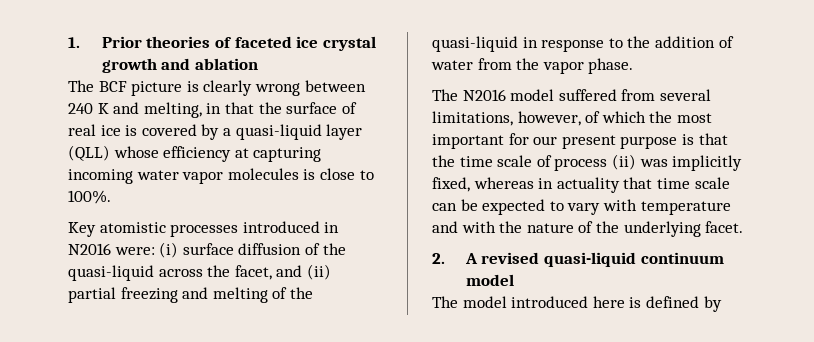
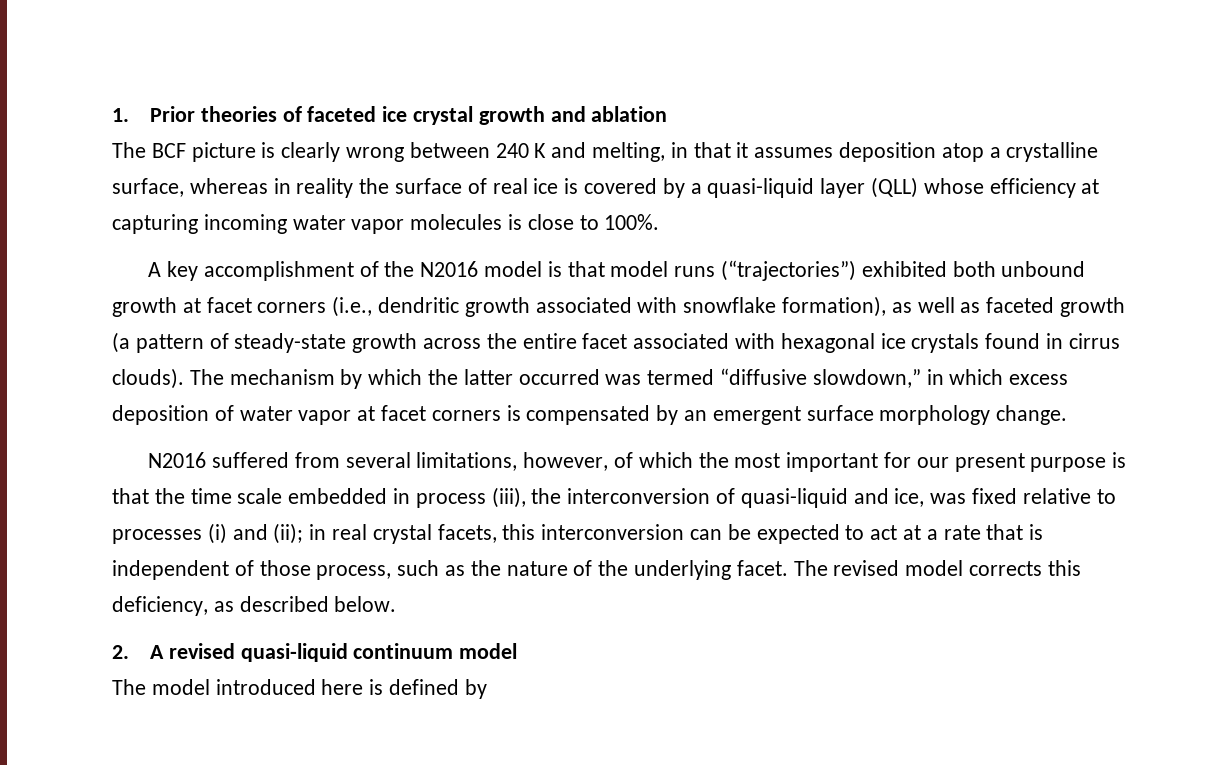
- The BCF picture is clearly wrong between 240 K and melting, in that the surface of real ice is covered by a quasi-liquid layer (QLL) whose efficiency at capturing incoming water vapor molecules is close to 100%.
+ The BCF picture is clearly wrong between 240 K and melting, in that it assumes deposition atop a crystalline surface, whereas in reality the surface of real ice is covered by a quasi-liquid layer (QLL) whose efficiency at capturing incoming water vapor molecules is close to 100%.
- Key atomistic processes introduced in N2016 were: (i) surface diffusion of the quasi-liquid across the facet, and (ii) partial freezing and melting of the quasi-liquid in response to the addition of water from the vapor phase.
- The N2016 model suffered from several limitations, however, of which the most important for our present purpose is that the time scale of process (ii) was implicitly fixed, whereas in actuality that time scale can be expected to vary with temperature and with the nature of the underlying facet.
+ A key accomplishment of the N2016 model is that model runs (“trajectories”) exhibited both unbound growth at facet corners (i.e., dendritic growth associated with snowflake formation), as well as faceted growth (a pattern of steady-state growth across the entire facet associated with hexagonal ice crystals found in cirrus clouds). The mechanism by which the latter occurred was termed “diffusive slowdown,” in which excess deposition of water vapor at facet corners is compensated by an emergent surface morphology change.
+ N2016 suffered from several limitations, however, of which the most important for our present purpose is that the time scale embedded in process (iii), the interconversion of quasi-liquid and ice, was fixed relative to processes (i) and (ii); in real crystal facets, this interconversion can be expected to act at a rate that is independent of those process, such as the nature of the underlying facet. The revised model corrects this deficiency, as described below.

